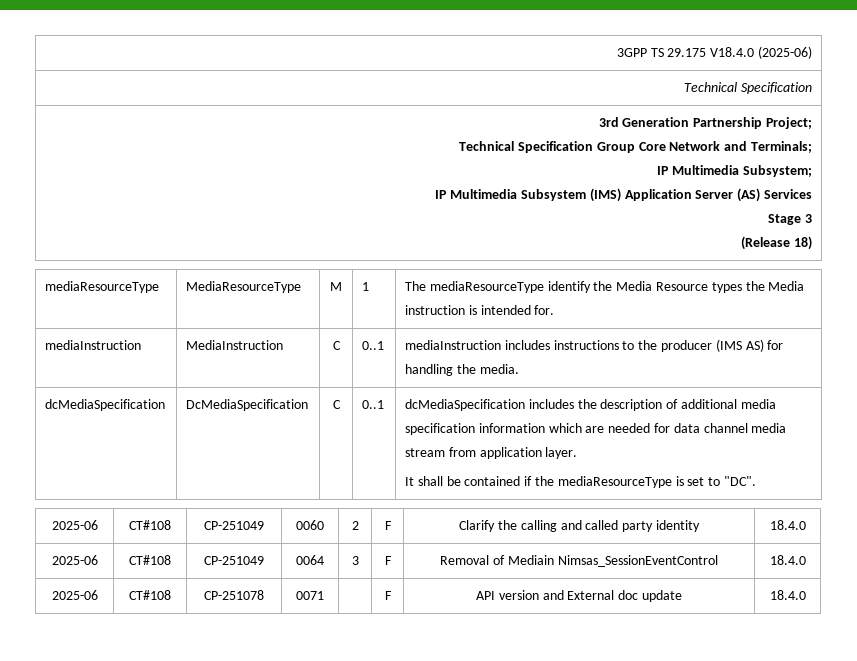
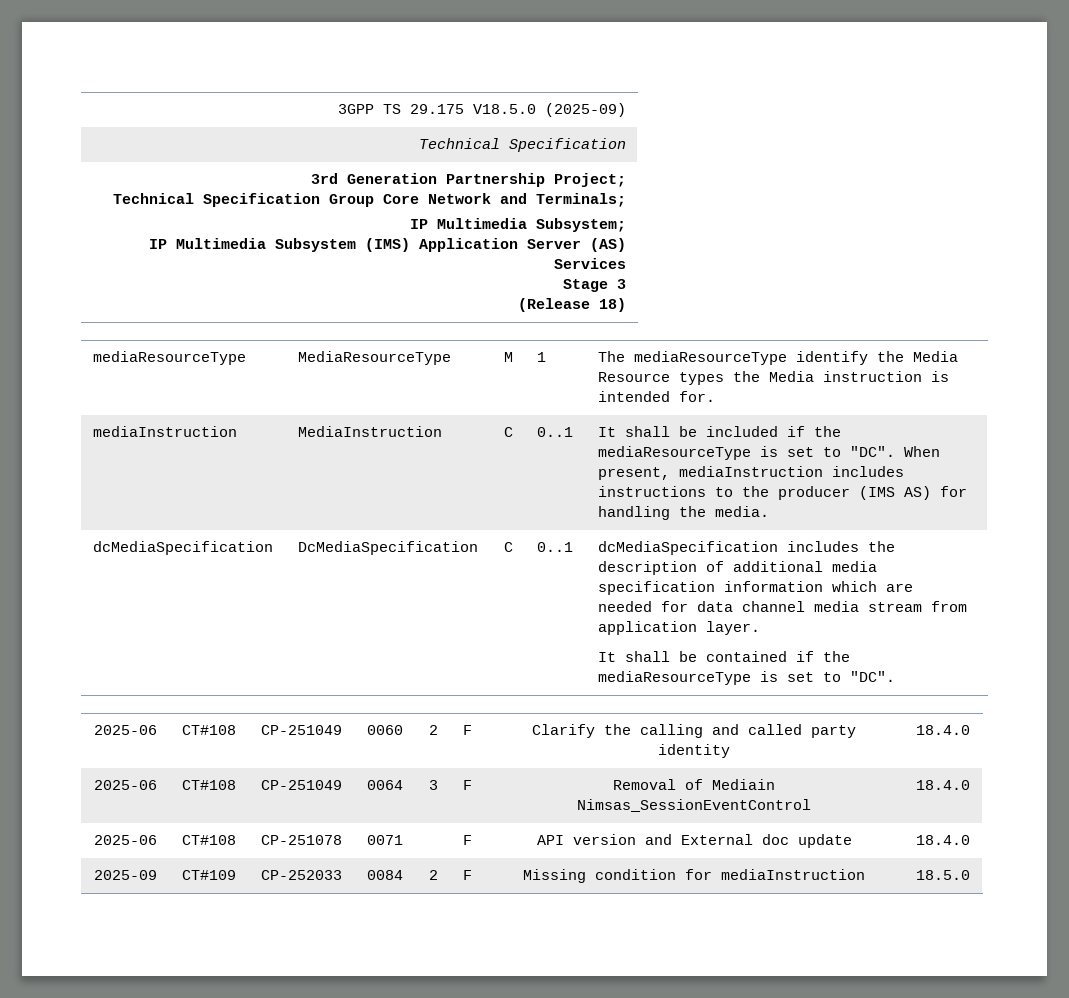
- 3GPP TS 29.175 V18.4.0 (2025-06)
+ 3GPP TS 29.175 V18.5.0 (2025-09)
- mediaInstruction | MediaInstruction | C | 0..1 | mediaInstruction includes instructions to the producer (IMS AS) for handling the media.
+ mediaInstruction | MediaInstruction | C | 0..1 | It shall be included if the mediaResourceType is set to "DC". When present, mediaInstruction includes instructions to the producer (IMS AS) for handling the media.
+ 2025-09 | CT#109 | CP-252033 | 0084 | 2 | F | Missing condition for mediaInstruction | 18.5.0

